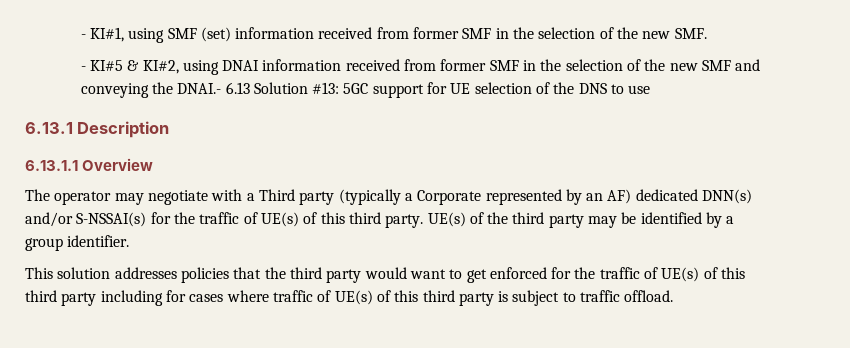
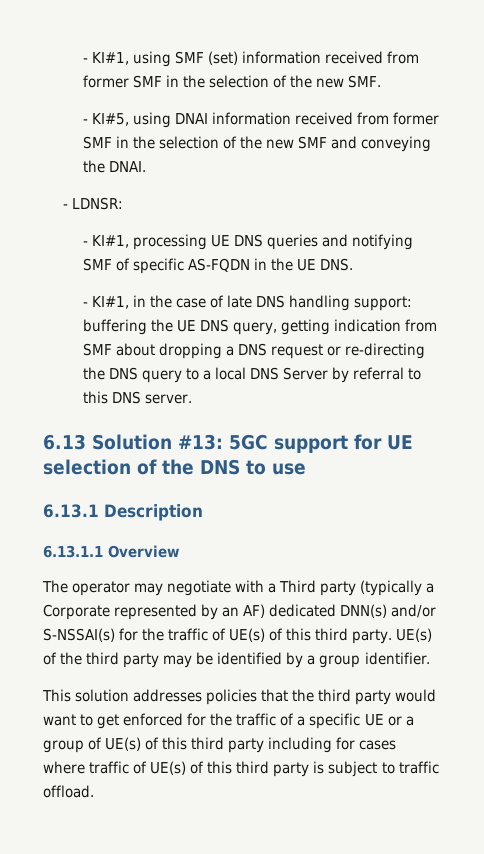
- - KI#5 & KI#2, using DNAI information received from former SMF in the selection of the new SMF and conveying the DNAI.- 6.13 Solution #13: 5GC support for UE selection of the DNS to use
+ - KI#5, using DNAI information received from former SMF in the selection of the new SMF and conveying the DNAI.
+ - LDNSR:
+ - KI#1, processing UE DNS queries and notifying SMF of specific AS-FQDN in the UE DNS.
+ - KI#1, in the case of late DNS handling support: buffering the UE DNS query, getting indication from SMF about dropping a DNS request or re-directing the DNS query to a local DNS Server by referral to this DNS server.
+ 6.13 Solution #13: 5GC support for UE selection of the DNS to use
- This solution addresses policies that the third party would want to get enforced for the traffic of UE(s) of this third party including for cases where traffic of UE(s) of this third party is subject to traffic offload.
+ This solution addresses policies that the third party would want to get enforced for the traffic of a specific UE or a group of UE(s) of this third party including for cases where traffic of UE(s) of this third party is subject to traffic offload.

